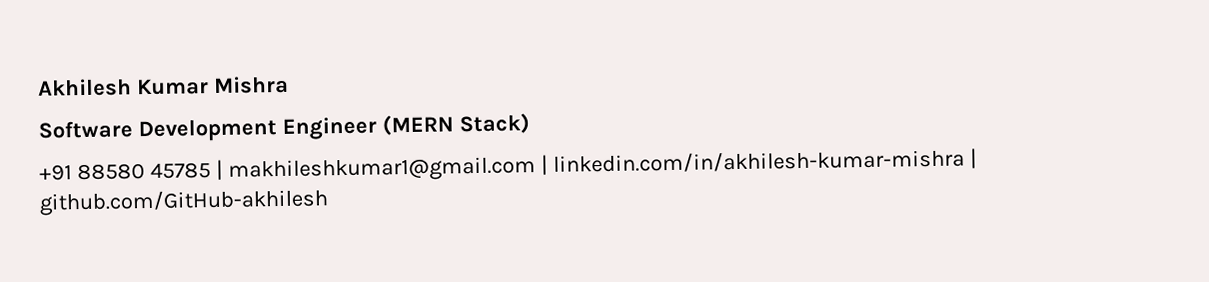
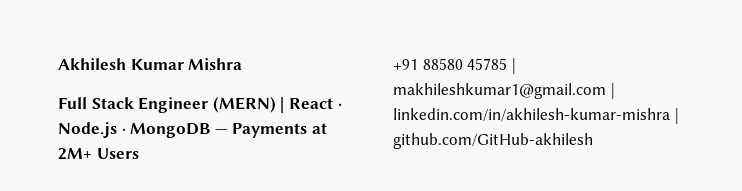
- Software Development Engineer (MERN Stack)
+ Full Stack Engineer (MERN) | React · Node.js · MongoDB — Payments at 2M+ Users

